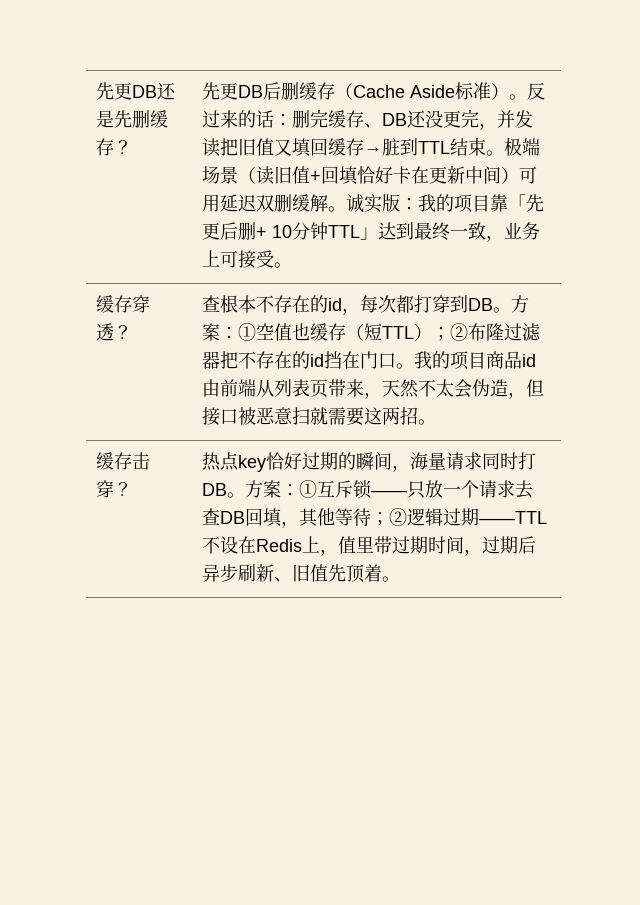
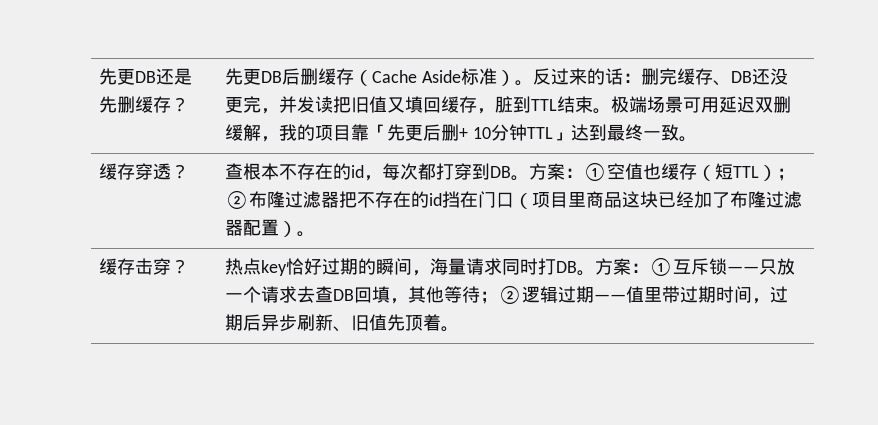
- 反过来的话：删完缓存、DB还没更完，并发读把旧值又填回缓存→脏到TTL结束。
+ 反过来的话：删完缓存、DB还没更完，并发读把旧值又填回缓存，脏到TTL结束。
- 极端场景（读旧值+回填恰好卡在更新中间）可用延迟双删缓解。诚实版：我的项目靠「先更后删+ 10分钟TTL」达到最终一致，业务上可接受。
+ 极端场景可用延迟双删缓解，我的项目靠「先更后删+ 10分钟TTL」达到最终一致。
- 方案：①空值也缓存（短TTL）；②布隆过滤器把不存在的id挡在门口。我的项目商品id由前端从列表页带来，天然不太会伪造，但接口被恶意扫就需要这两招。
+ 方案：①空值也缓存（短TTL）；②布隆过滤器把不存在的id挡在门口（项目里商品这块已经加了布隆过滤器配置）。
- 方案：①互斥锁——只放一个请求去查DB回填，其他等待；②逻辑过期——TTL不设在Redis上，值里带过期时间，过期后异步刷新、旧值先顶着。
+ 方案：①互斥锁——只放一个请求去查DB回填，其他等待；②逻辑过期——值里带过期时间，过期后异步刷新、旧值先顶着。

